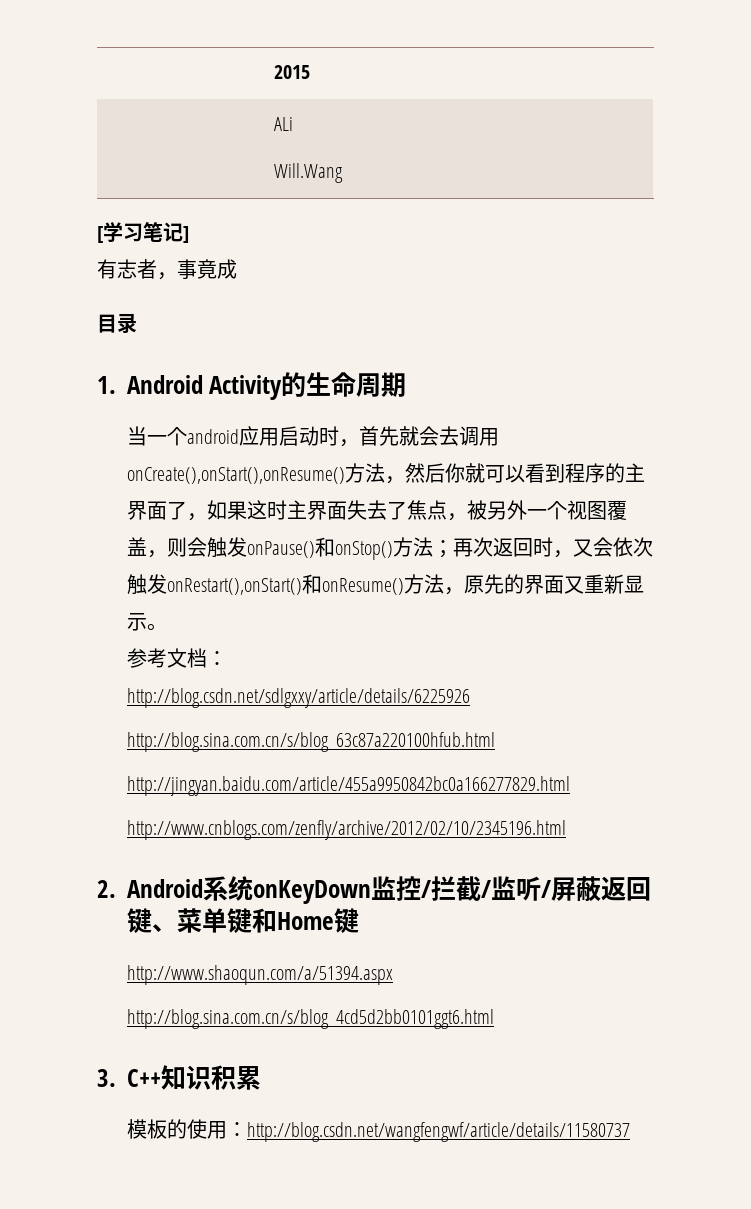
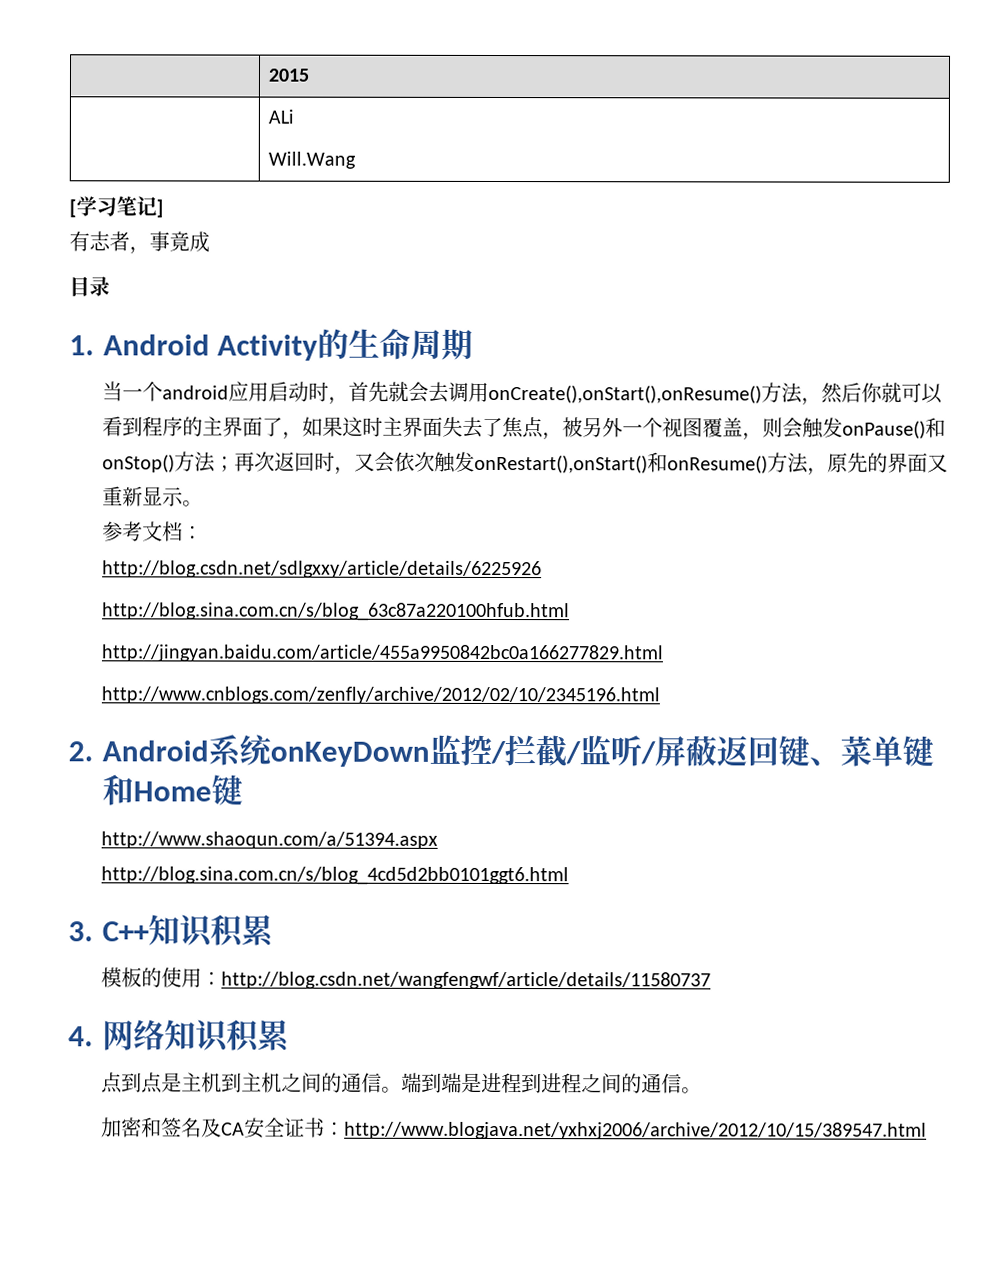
+ 4.网络知识积累
+ 点到点是主机到主机之间的通信。端到端是进程到进程之间的通信。
+ 加密和签名及CA安全证书：http://www.blogjava.net/yxhxj2006/archive/2012/10/15/389547.html

